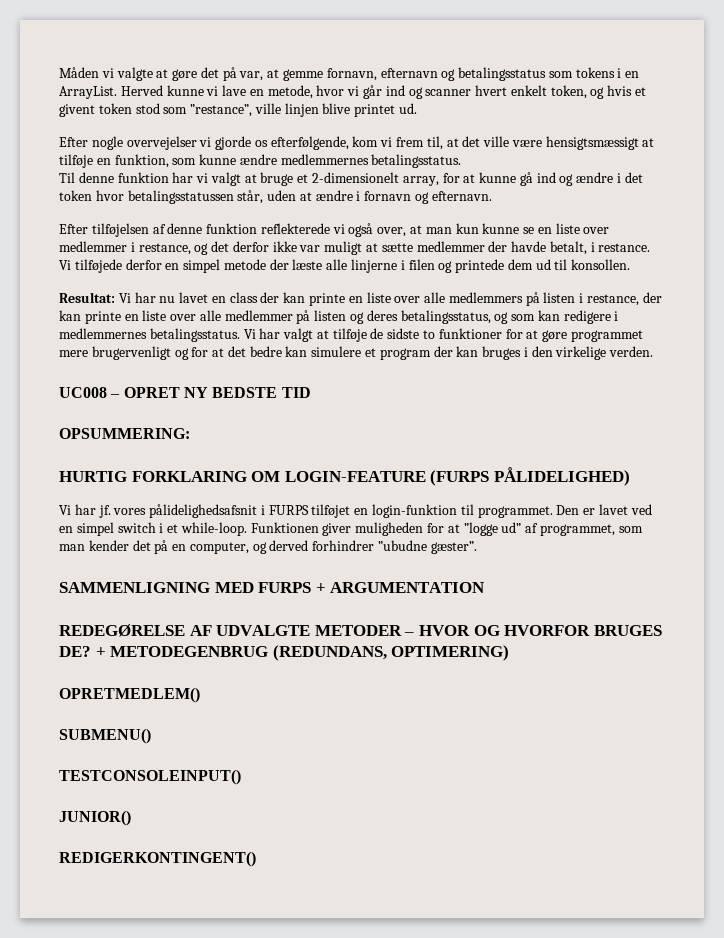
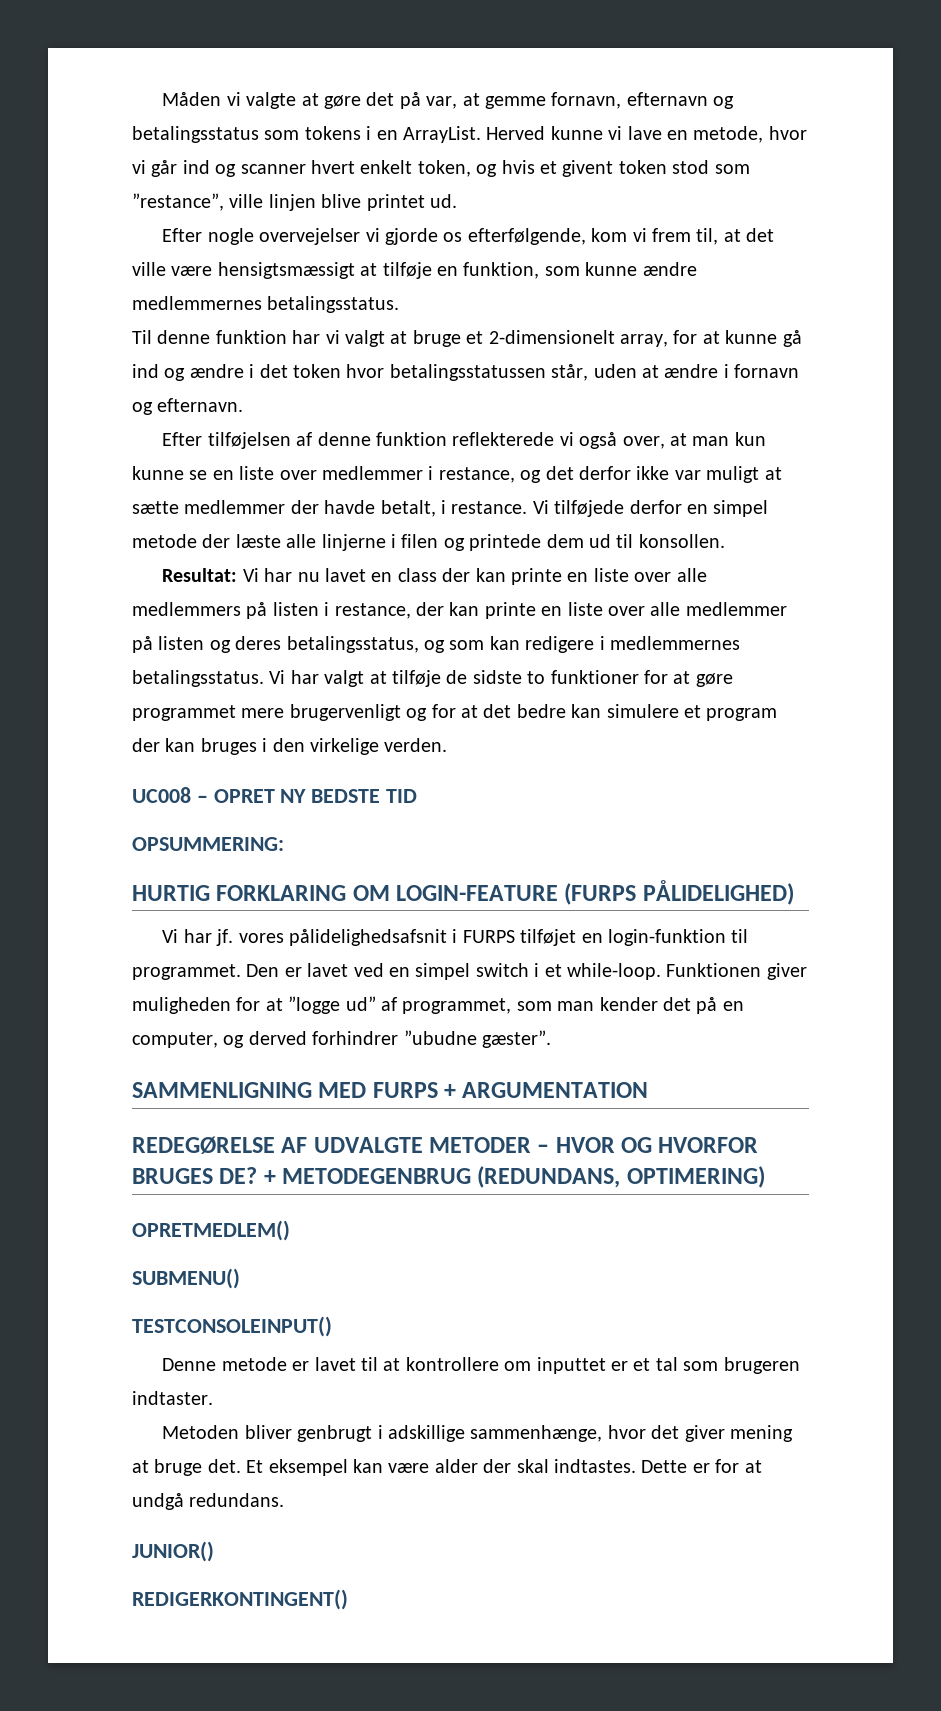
+ Denne metode er lavet til at kontrollere om inputtet er et tal som brugeren indtaster.
+ Metoden bliver genbrugt i adskillige sammenhænge, hvor det giver mening at bruge det. Et eksempel kan være alder der skal indtastes. Dette er for at undgå redundans.

